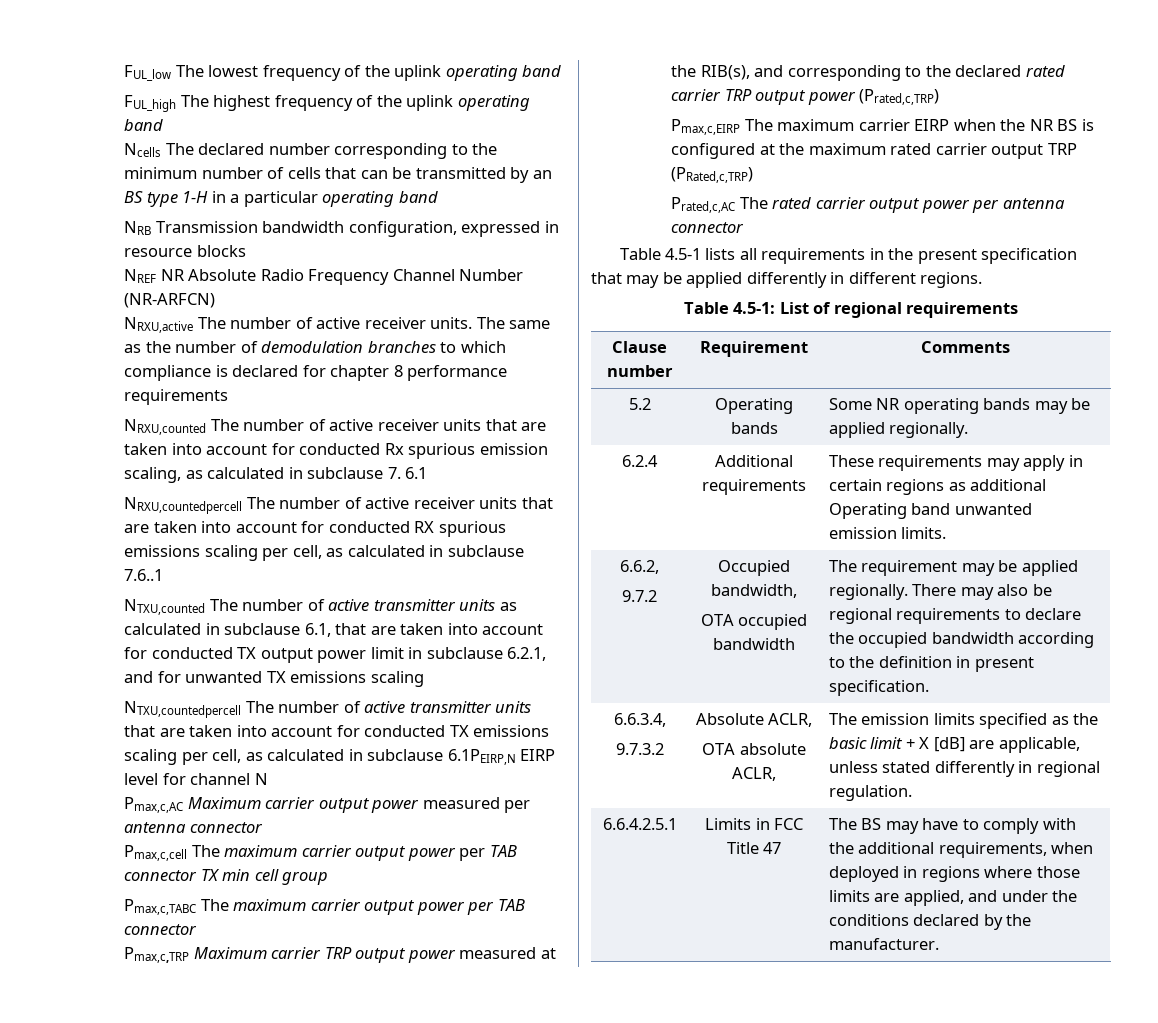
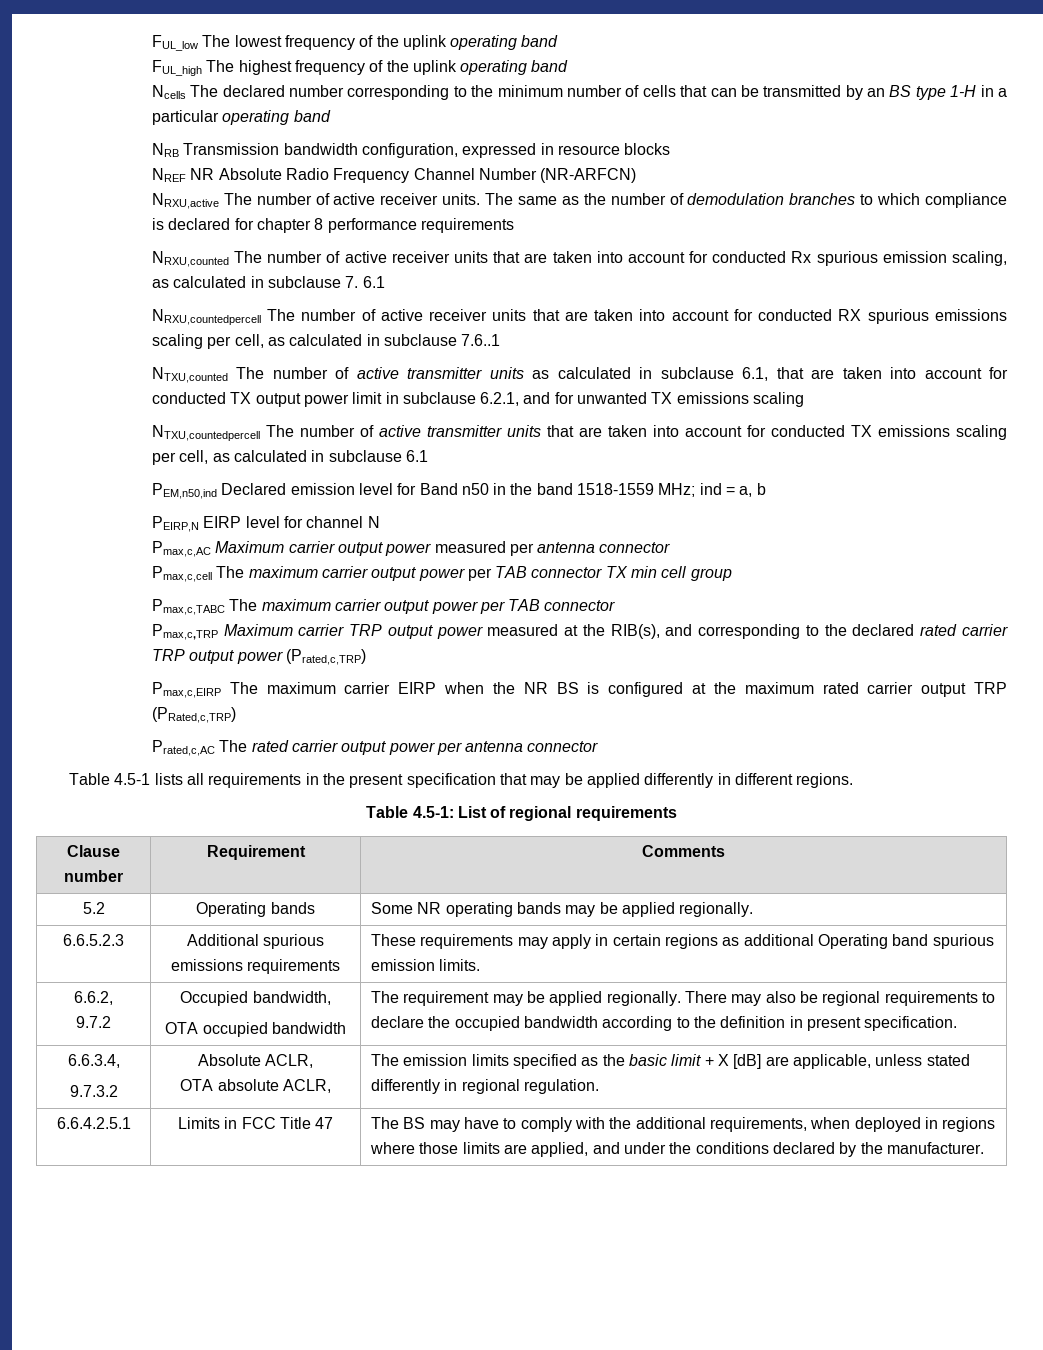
- NTXU,countedpercell The number of active transmitter units that are taken into account for conducted TX emissions scaling per cell, as calculated in subclause 6.1PEIRP,N EIRP level for channel N
+ NTXU,countedpercell The number of active transmitter units that are taken into account for conducted TX emissions scaling per cell, as calculated in subclause 6.1
+ PEM,n50,ind Declared emission level for Band n50 in the band 1518-1559 MHz; ind = a, b
+ PEIRP,N EIRP level for channel N
- 6.2.4 | Additional requirements | These requirements may apply in certain regions as additional Operating band unwanted emission limits.
+ 6.6.5.2.3 | Additional spurious emissions requirements | These requirements may apply in certain regions as additional Operating band spurious emission limits.

